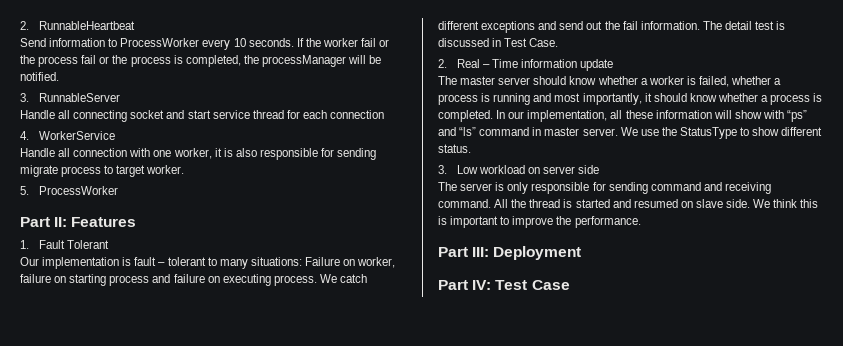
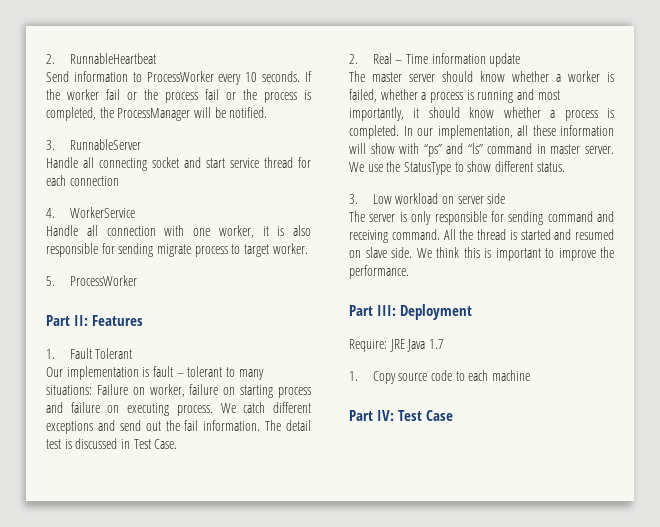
- If the worker fail or the process fail or the process is completed, the processManager will be notified.
+ If the worker fail or the process fail or the process is completed, the ProcessManager will be notified.
+ Require: JRE Java 1.7
+ 1. Copy source code to each machine

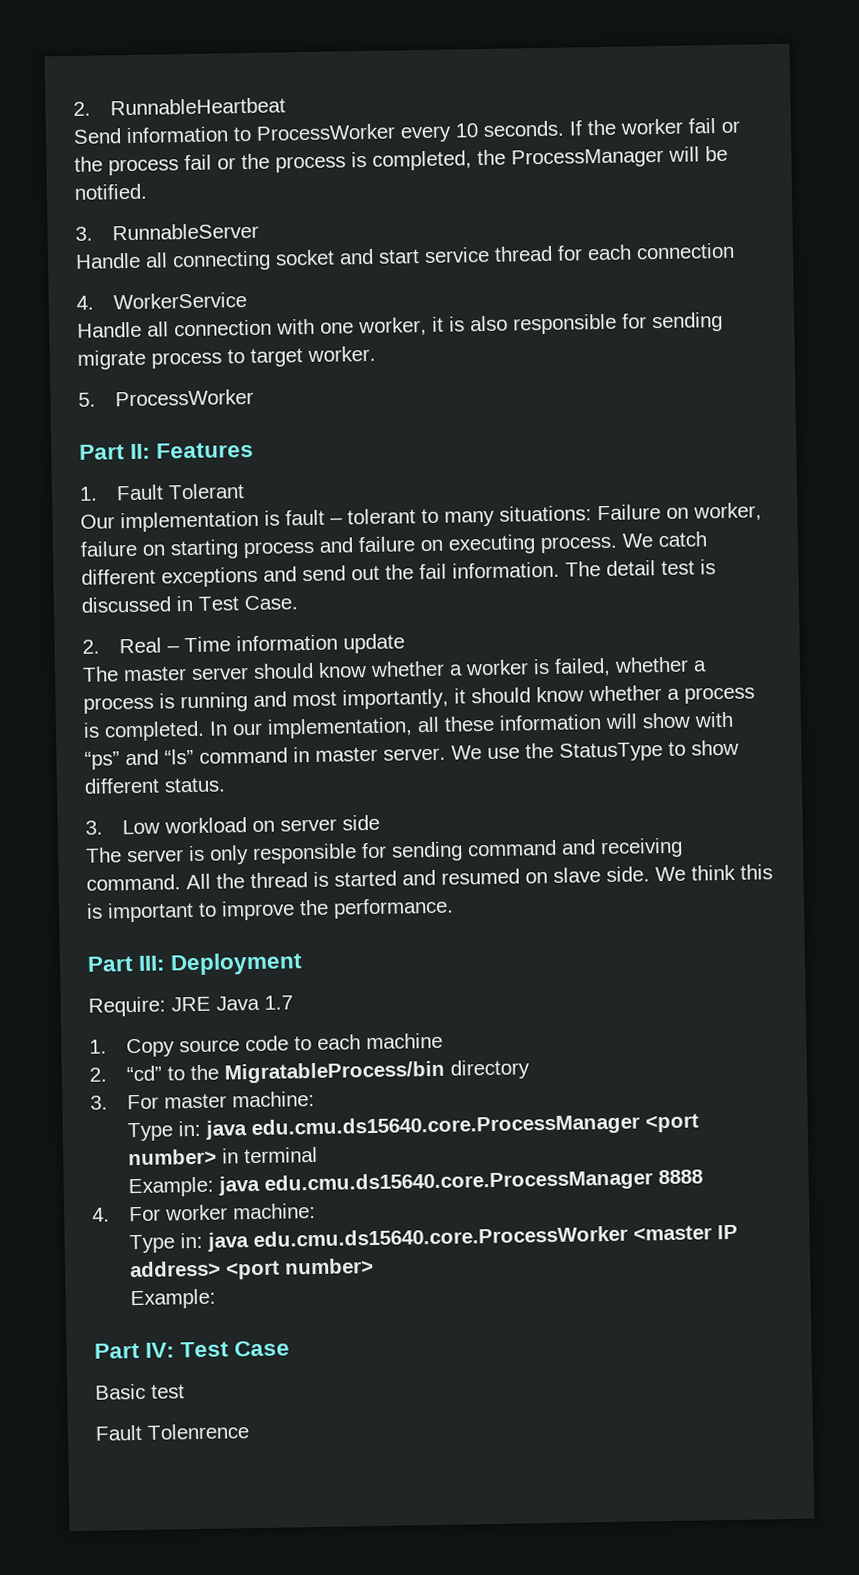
+ 2. “cd” to the MigratableProcess/bin directory
+ 3. For master machine:
+ Type in: java edu.cmu.ds15640.core.ProcessManager <port number> in terminal
+ Example: java edu.cmu.ds15640.core.ProcessManager 8888
+ 4. For worker machine:
+ Type in: java edu.cmu.ds15640.core.ProcessWorker <master IP address> <port number>
+ Example:
+ Basic test
+ Fault Tolenrence

